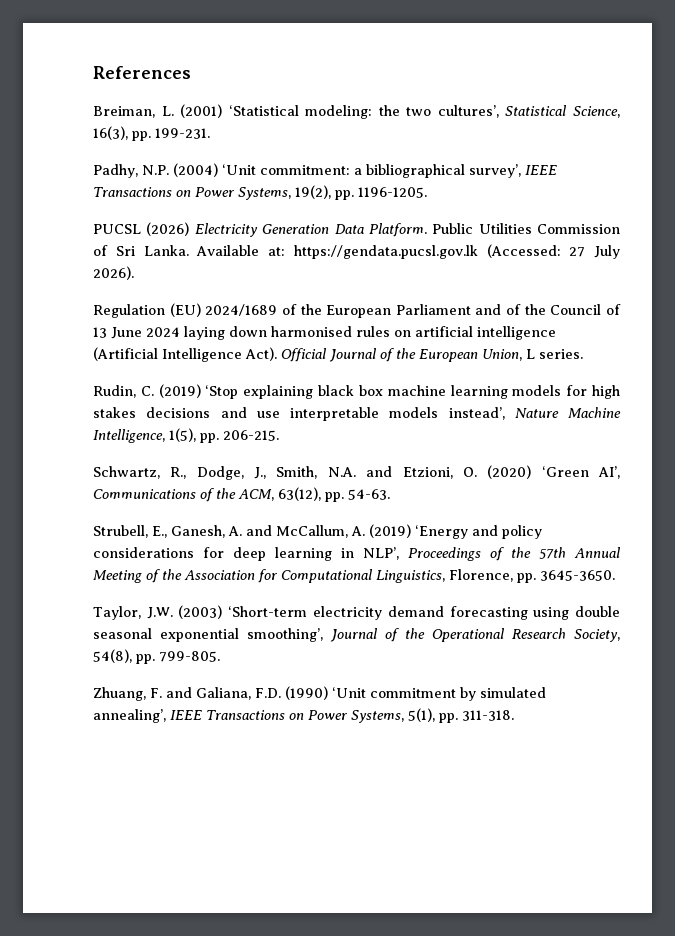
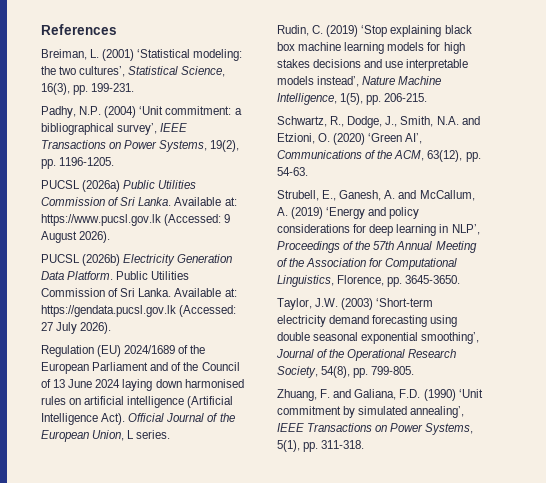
- PUCSL (2026) Electricity Generation Data Platform.
+ PUCSL (2026a) Public Utilities Commission of Sri Lanka. Available at: https://www.pucsl.gov.lk (Accessed: 9 August 2026).
+ PUCSL (2026b) Electricity Generation Data Platform.

